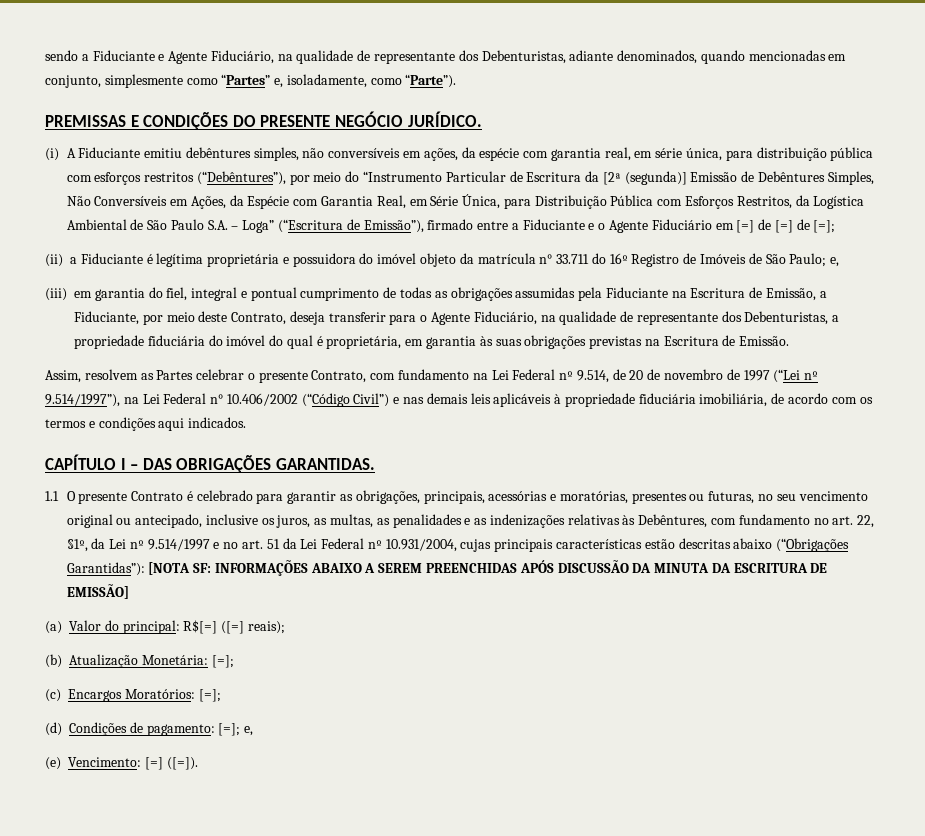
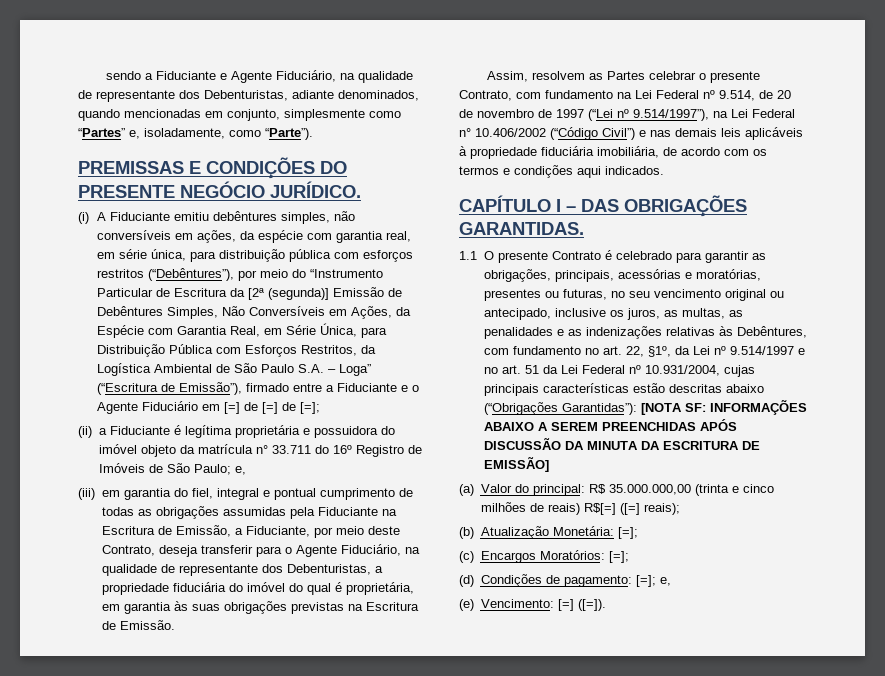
- (a) Valor do principal: R$[=] ([=] reais);
+ (a) Valor do principal: R$ 35.000.000,00 (trinta e cinco milhões de reais) R$[=] ([=] reais);

